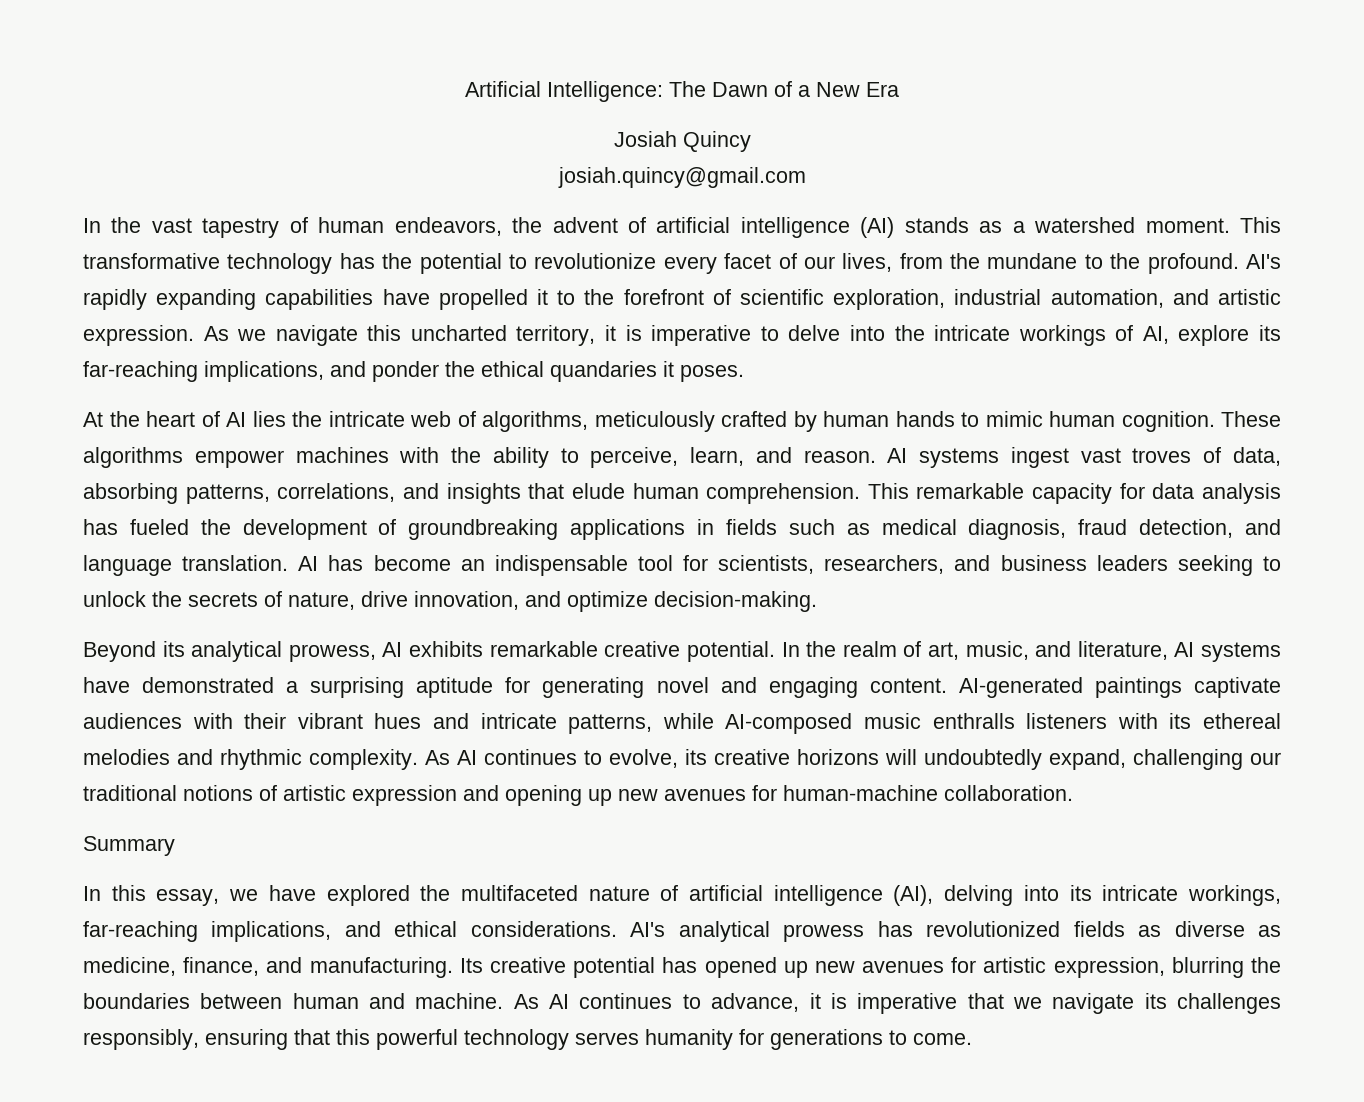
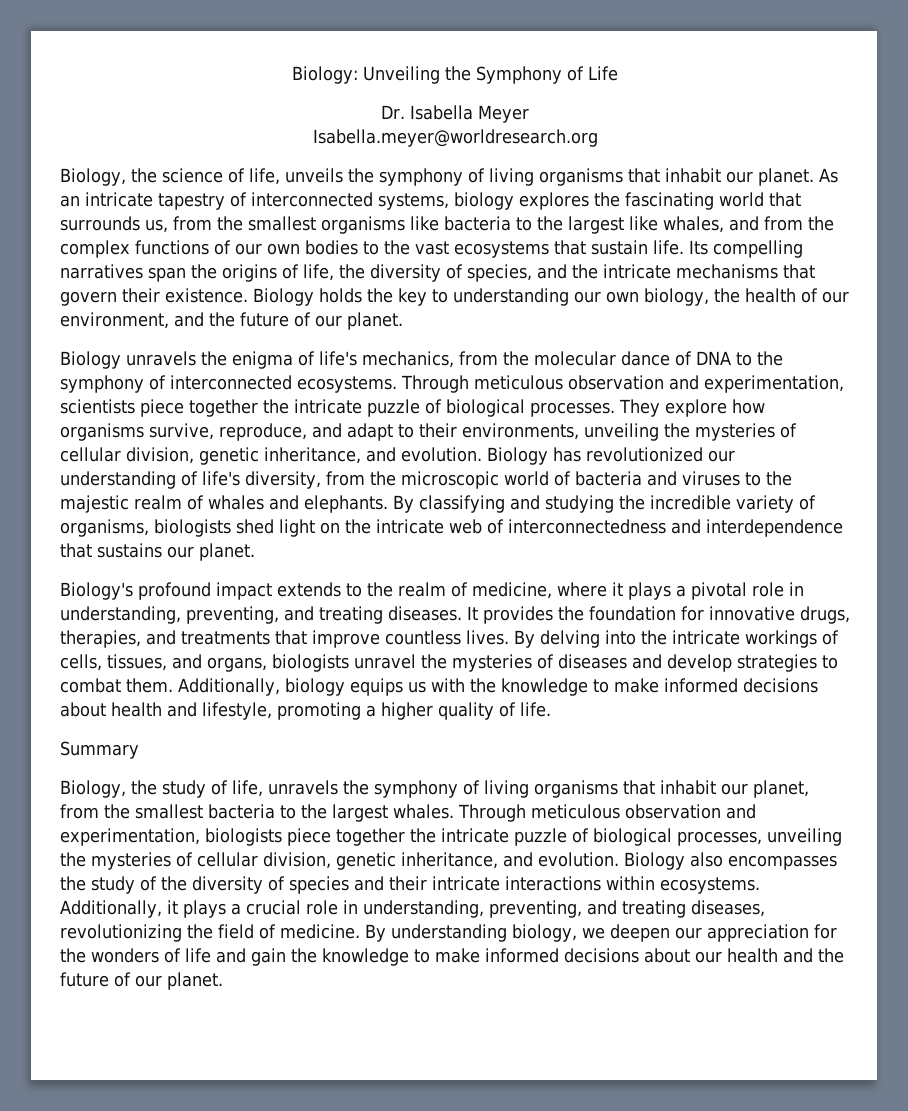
- Artificial Intelligence: The Dawn of a New Era
- Josiah Quincy
- josiah.quincy@gmail.com
- In the vast tapestry of human endeavors, the advent of artificial intelligence (AI) stands as a watershed moment. This transformative technology has the potential to revolutionize every facet of our lives, from the mundane to the profound. AI's rapidly expanding capabilities have propelled it to the forefront of scientific exploration, industrial automation, and artistic expression. As we navigate this uncharted territory, it is imperative to delve into the intricate workings of AI, explore its far-reaching implications, and ponder the ethical quandaries it poses.
- At the heart of AI lies the intricate web of algorithms, meticulously crafted by human hands to mimic human cognition. These algorithms empower machines with the ability to perceive, learn, and reason. AI systems ingest vast troves of data, absorbing patterns, correlations, and insights that elude human comprehension. This remarkable capacity for data analysis has fueled the development of groundbreaking applications in fields such as medical diagnosis, fraud detection, and language translation. AI has become an indispensable tool for scientists, researchers, and business leaders seeking to unlock the secrets of nature, drive innovation, and optimize decision-making.
- Beyond its analytical prowess, AI exhibits remarkable creative potential. In the realm of art, music, and literature, AI systems have demonstrated a surprising aptitude for generating novel and engaging content. AI-generated paintings captivate audiences with their vibrant hues and intricate patterns, while AI-composed music enthralls listeners with its ethereal melodies and rhythmic complexity. As AI continues to evolve, its creative horizons will undoubtedly expand, challenging our traditional notions of artistic expression and opening up new avenues for human-machine collaboration.
+ Biology: Unveiling the Symphony of Life
+ Dr. Isabella Meyer
+ Isabella.meyer@worldresearch.org
+ Biology, the science of life, unveils the symphony of living organisms that inhabit our planet. As an intricate tapestry of interconnected systems, biology explores the fascinating world that surrounds us, from the smallest organisms like bacteria to the largest like whales, and from the complex functions of our own bodies to the vast ecosystems that sustain life. Its compelling narratives span the origins of life, the diversity of species, and the intricate mechanisms that govern their existence. Biology holds the key to understanding our own biology, the health of our environment, and the future of our planet.
+ Biology unravels the enigma of life's mechanics, from the molecular dance of DNA to the symphony of interconnected ecosystems. Through meticulous observation and experimentation, scientists piece together the intricate puzzle of biological processes. They explore how organisms survive, reproduce, and adapt to their environments, unveiling the mysteries of cellular division, genetic inheritance, and evolution. Biology has revolutionized our understanding of life's diversity, from the microscopic world of bacteria and viruses to the majestic realm of whales and elephants. By classifying and studying the incredible variety of organisms, biologists shed light on the intricate web of interconnectedness and interdependence that sustains our planet.
+ Biology's profound impact extends to the realm of medicine, where it plays a pivotal role in understanding, preventing, and treating diseases. It provides the foundation for innovative drugs, therapies, and treatments that improve countless lives. By delving into the intricate workings of cells, tissues, and organs, biologists unravel the mysteries of diseases and develop strategies to combat them. Additionally, biology equips us with the knowledge to make informed decisions about health and lifestyle, promoting a higher quality of life.
  Summary
- In this essay, we have explored the multifaceted nature of artificial intelligence (AI), delving into its intricate workings, far-reaching implications, and ethical considerations. AI's analytical prowess has revolutionized fields as diverse as medicine, finance, and manufacturing. Its creative potential has opened up new avenues for artistic expression, blurring the boundaries between human and machine. As AI continues to advance, it is imperative that we navigate its challenges responsibly, ensuring that this powerful technology serves humanity for generations to come.
+ Biology, the study of life, unravels the symphony of living organisms that inhabit our planet, from the smallest bacteria to the largest whales. Through meticulous observation and experimentation, biologists piece together the intricate puzzle of biological processes, unveiling the mysteries of cellular division, genetic inheritance, and evolution. Biology also encompasses the study of the diversity of species and their intricate interactions within ecosystems. Additionally, it plays a crucial role in understanding, preventing, and treating diseases, revolutionizing the field of medicine. By understanding biology, we deepen our appreciation for the wonders of life and gain the knowledge to make informed decisions about our health and the future of our planet.

